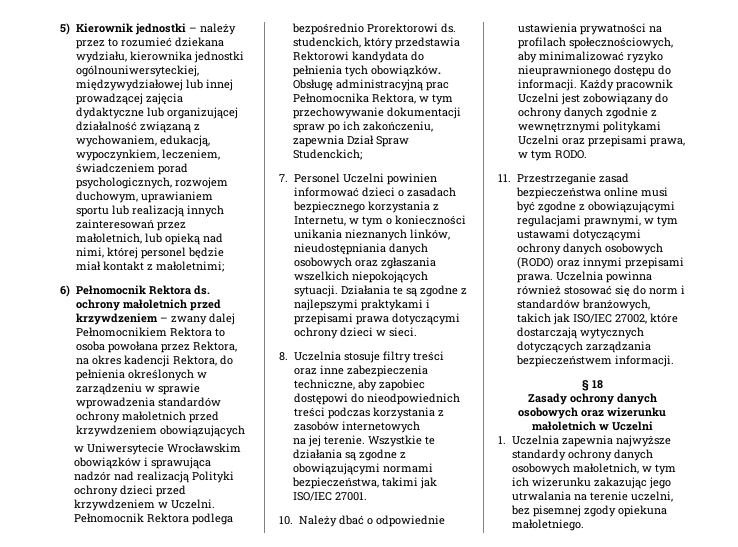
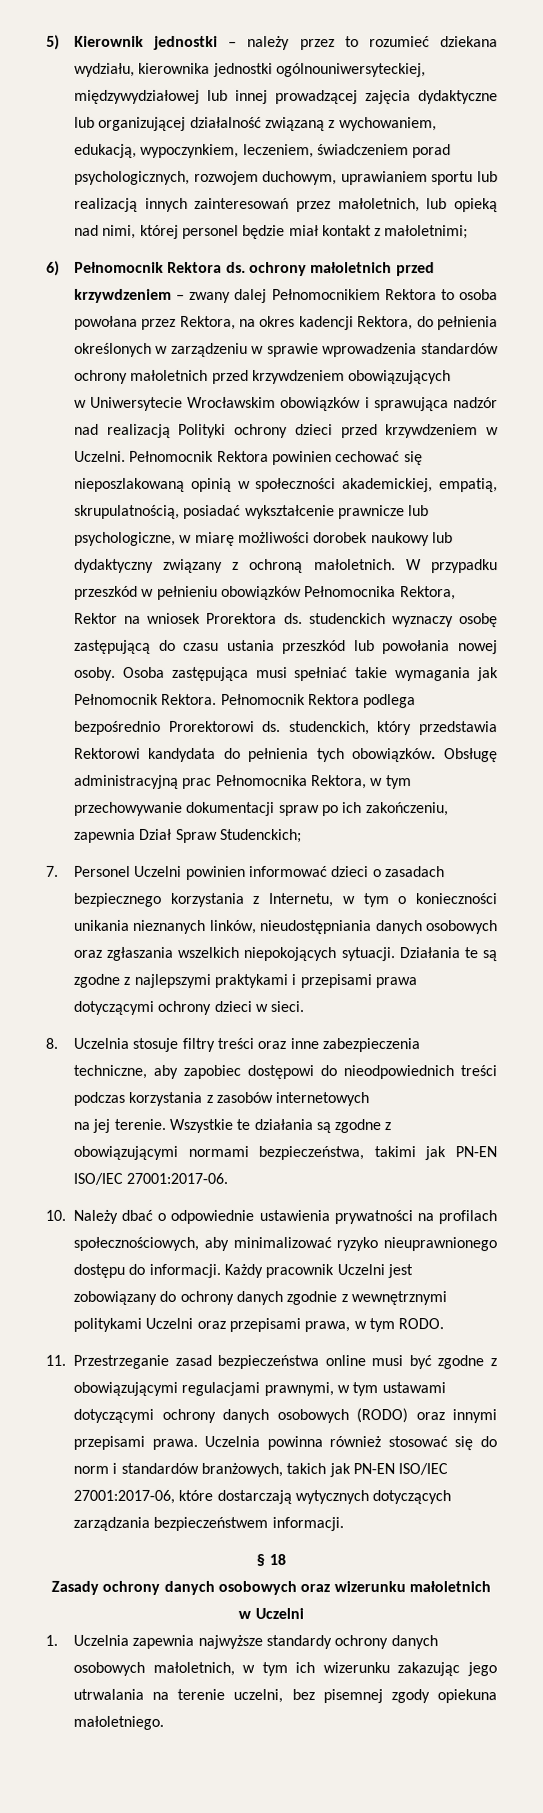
- Pełnomocnik Rektora podlega bezpośrednio Prorektorowi ds. studenckich, który przedstawia Rektorowi kandydata do pełnienia tych obowiązków.
+ Pełnomocnik Rektora powinien cechować się nieposzlakowaną opinią w społeczności akademickiej, empatią, skrupulatnością, posiadać wykształcenie prawnicze lub psychologiczne, w miarę możliwości dorobek naukowy lub dydaktyczny związany z ochroną małoletnich. W przypadku przeszkód w pełnieniu obowiązków Pełnomocnika Rektora, Rektor na wniosek Prorektora ds. studenckich wyznaczy osobę zastępującą do czasu ustania przeszkód lub powołania nowej osoby. Osoba zastępująca musi spełniać takie wymagania jak Pełnomocnik Rektora. Pełnomocnik Rektora podlega bezpośrednio Prorektorowi ds. studenckich, który przedstawia Rektorowi kandydata do pełnienia tych obowiązków.
- Wszystkie te działania są zgodne z obowiązującymi normami bezpieczeństwa, takimi jak ISO/IEC 27001.
+ Wszystkie te działania są zgodne z obowiązującymi normami bezpieczeństwa, takimi jak PN-EN ISO/IEC 27001:2017-06.
- Uczelnia powinna również stosować się do norm i standardów branżowych, takich jak ISO/IEC 27002, które dostarczają wytycznych dotyczących zarządzania bezpieczeństwem informacji.
+ Uczelnia powinna również stosować się do norm i standardów branżowych, takich jak PN-EN ISO/IEC 27001:2017-06, które dostarczają wytycznych dotyczących zarządzania bezpieczeństwem informacji.

